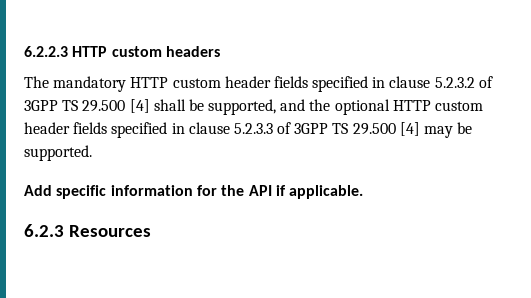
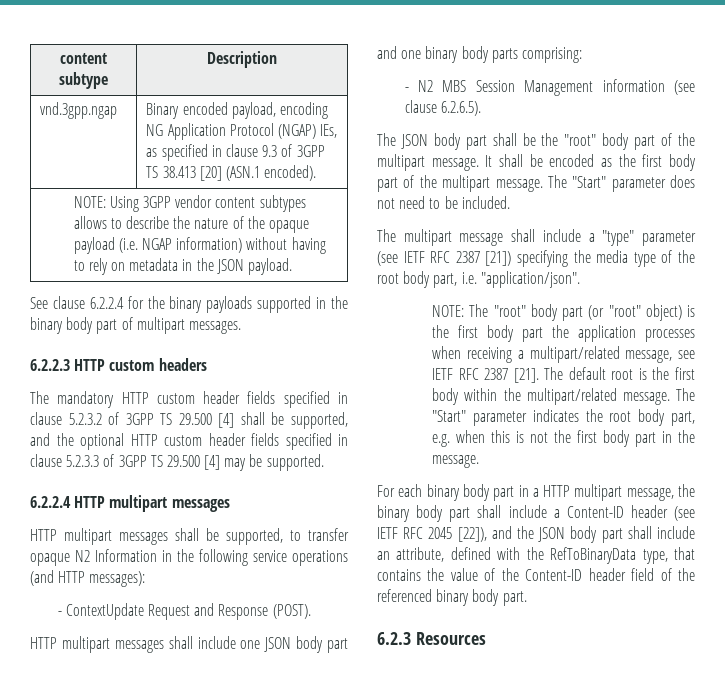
+ content subtype | Description
+ vnd.3gpp.ngap | Binary encoded payload, encoding NG Application Protocol (NGAP) IEs, as specified in clause 9.3 of 3GPP TS 38.413 [20] (ASN.1 encoded).
+ NOTE: Using 3GPP vendor content subtypes allows to describe the nature of the opaque payload (i.e. NGAP information) without having to rely on metadata in the JSON payload.
+ See clause 6.2.2.4 for the binary payloads supported in the binary body part of multipart messages.
- Add specific information for the API if applicable.
+ 6.2.2.4 HTTP multipart messages
+ HTTP multipart messages shall be supported, to transfer opaque N2 Information in the following service operations (and HTTP messages):
+ - ContextUpdate Request and Response (POST).
+ HTTP multipart messages shall include one JSON body part and one binary body parts comprising:
+ - N2 MBS Session Management information (see clause 6.2.6.5).
+ The JSON body part shall be the "root" body part of the multipart message. It shall be encoded as the first body part of the multipart message. The "Start" parameter does not need to be included.
+ The multipart message shall include a "type" parameter (see IETF RFC 2387 [21]) specifying the media type of the root body part, i.e. "application/json".
+ NOTE: The "root" body part (or "root" object) is the first body part the application processes when receiving a multipart/related message, see IETF RFC 2387 [21]. The default root is the first body within the multipart/related message. The "Start" parameter indicates the root body part, e.g. when this is not the first body part in the message.
+ For each binary body part in a HTTP multipart message, the binary body part shall include a Content-ID header (see IETF RFC 2045 [22]), and the JSON body part shall include an attribute, defined with the RefToBinaryData type, that contains the value of the Content-ID header field of the referenced binary body part.

